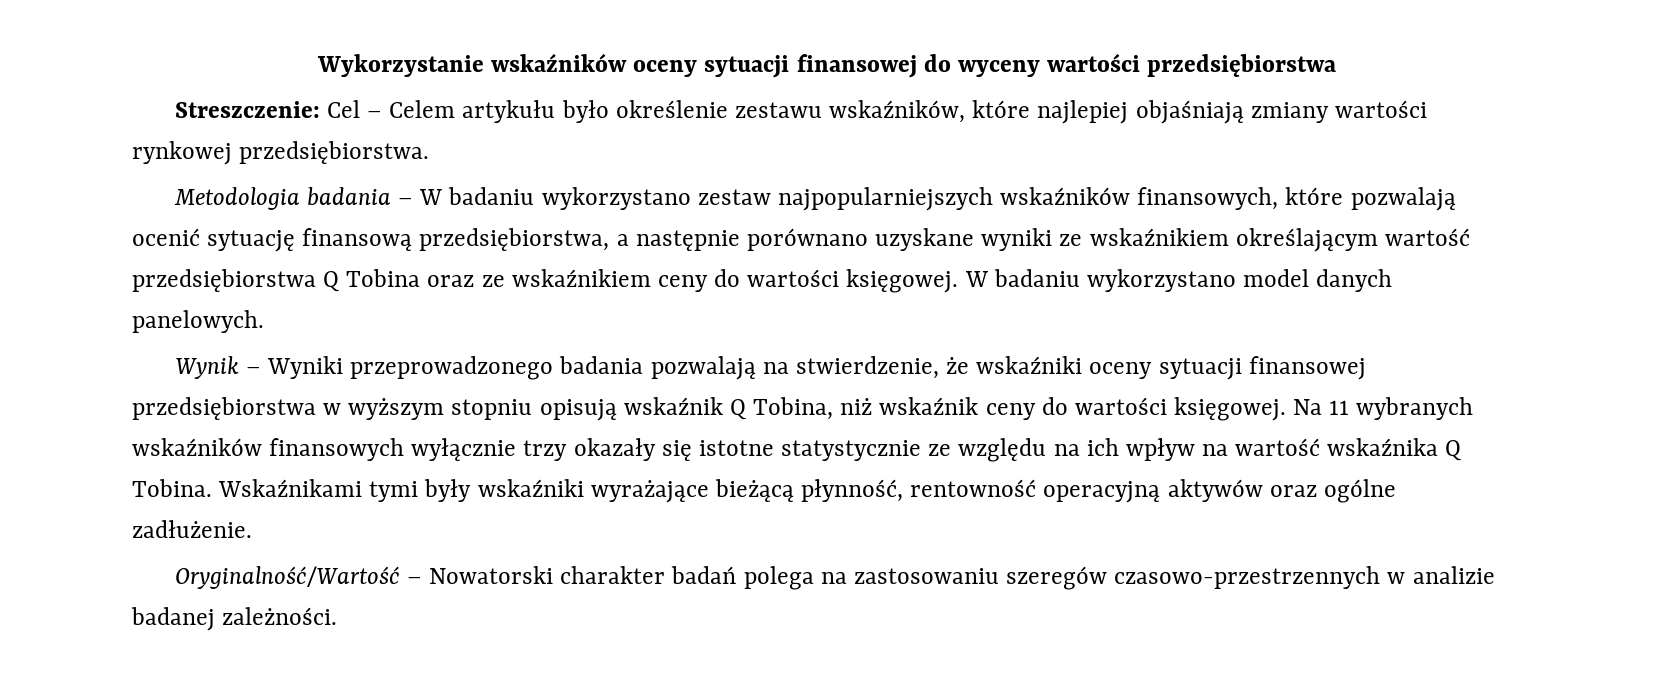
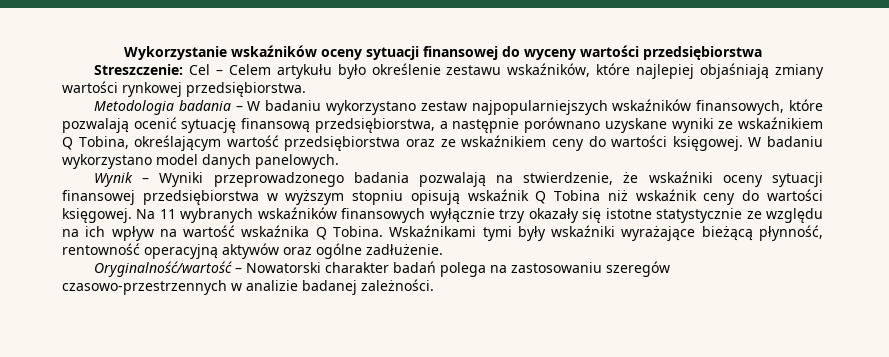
- Metodologia badania – W badaniu wykorzystano zestaw najpopularniejszych wskaźników finansowych, które pozwalają ocenić sytuację finansową przedsiębiorstwa, a następnie porównano uzyskane wyniki ze wskaźnikiem określającym wartość przedsiębiorstwa Q Tobina oraz ze wskaźnikiem ceny do wartości księgowej.
+ Metodologia badania – W badaniu wykorzystano zestaw najpopularniejszych wskaźników finansowych, które pozwalają ocenić sytuację finansową przedsiębiorstwa, a następnie porównano uzyskane wyniki ze wskaźnikiem Q Tobina, określającym wartość przedsiębiorstwa oraz ze wskaźnikiem ceny do wartości księgowej.
- Wynik – Wyniki przeprowadzonego badania pozwalają na stwierdzenie, że wskaźniki oceny sytuacji finansowej przedsiębiorstwa w wyższym stopniu opisują wskaźnik Q Tobina, niż wskaźnik ceny do wartości księgowej.
+ Wynik – Wyniki przeprowadzonego badania pozwalają na stwierdzenie, że wskaźniki oceny sytuacji finansowej przedsiębiorstwa w wyższym stopniu opisują wskaźnik Q Tobina niż wskaźnik ceny do wartości księgowej.
- Oryginalność/Wartość – Nowatorski charakter badań polega na zastosowaniu szeregów czasowo-przestrzennych w analizie badanej zależności.
+ Oryginalność/wartość – Nowatorski charakter badań polega na zastosowaniu szeregów czasowo-przestrzennych w analizie badanej zależności.

